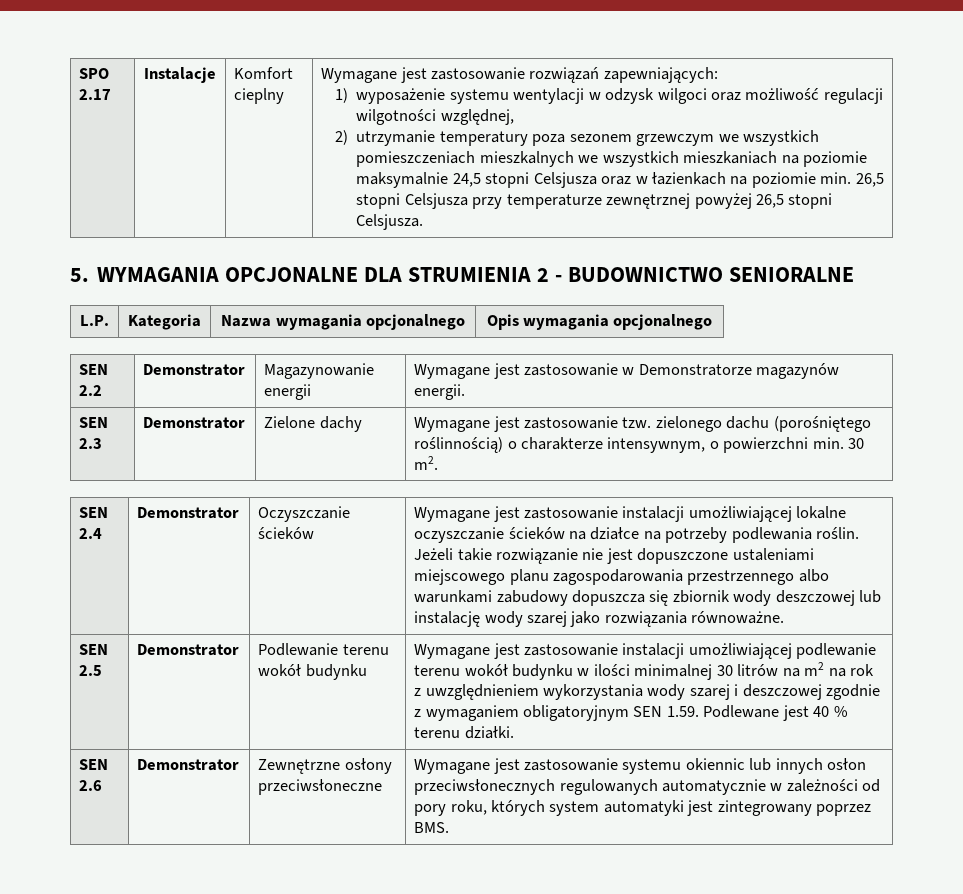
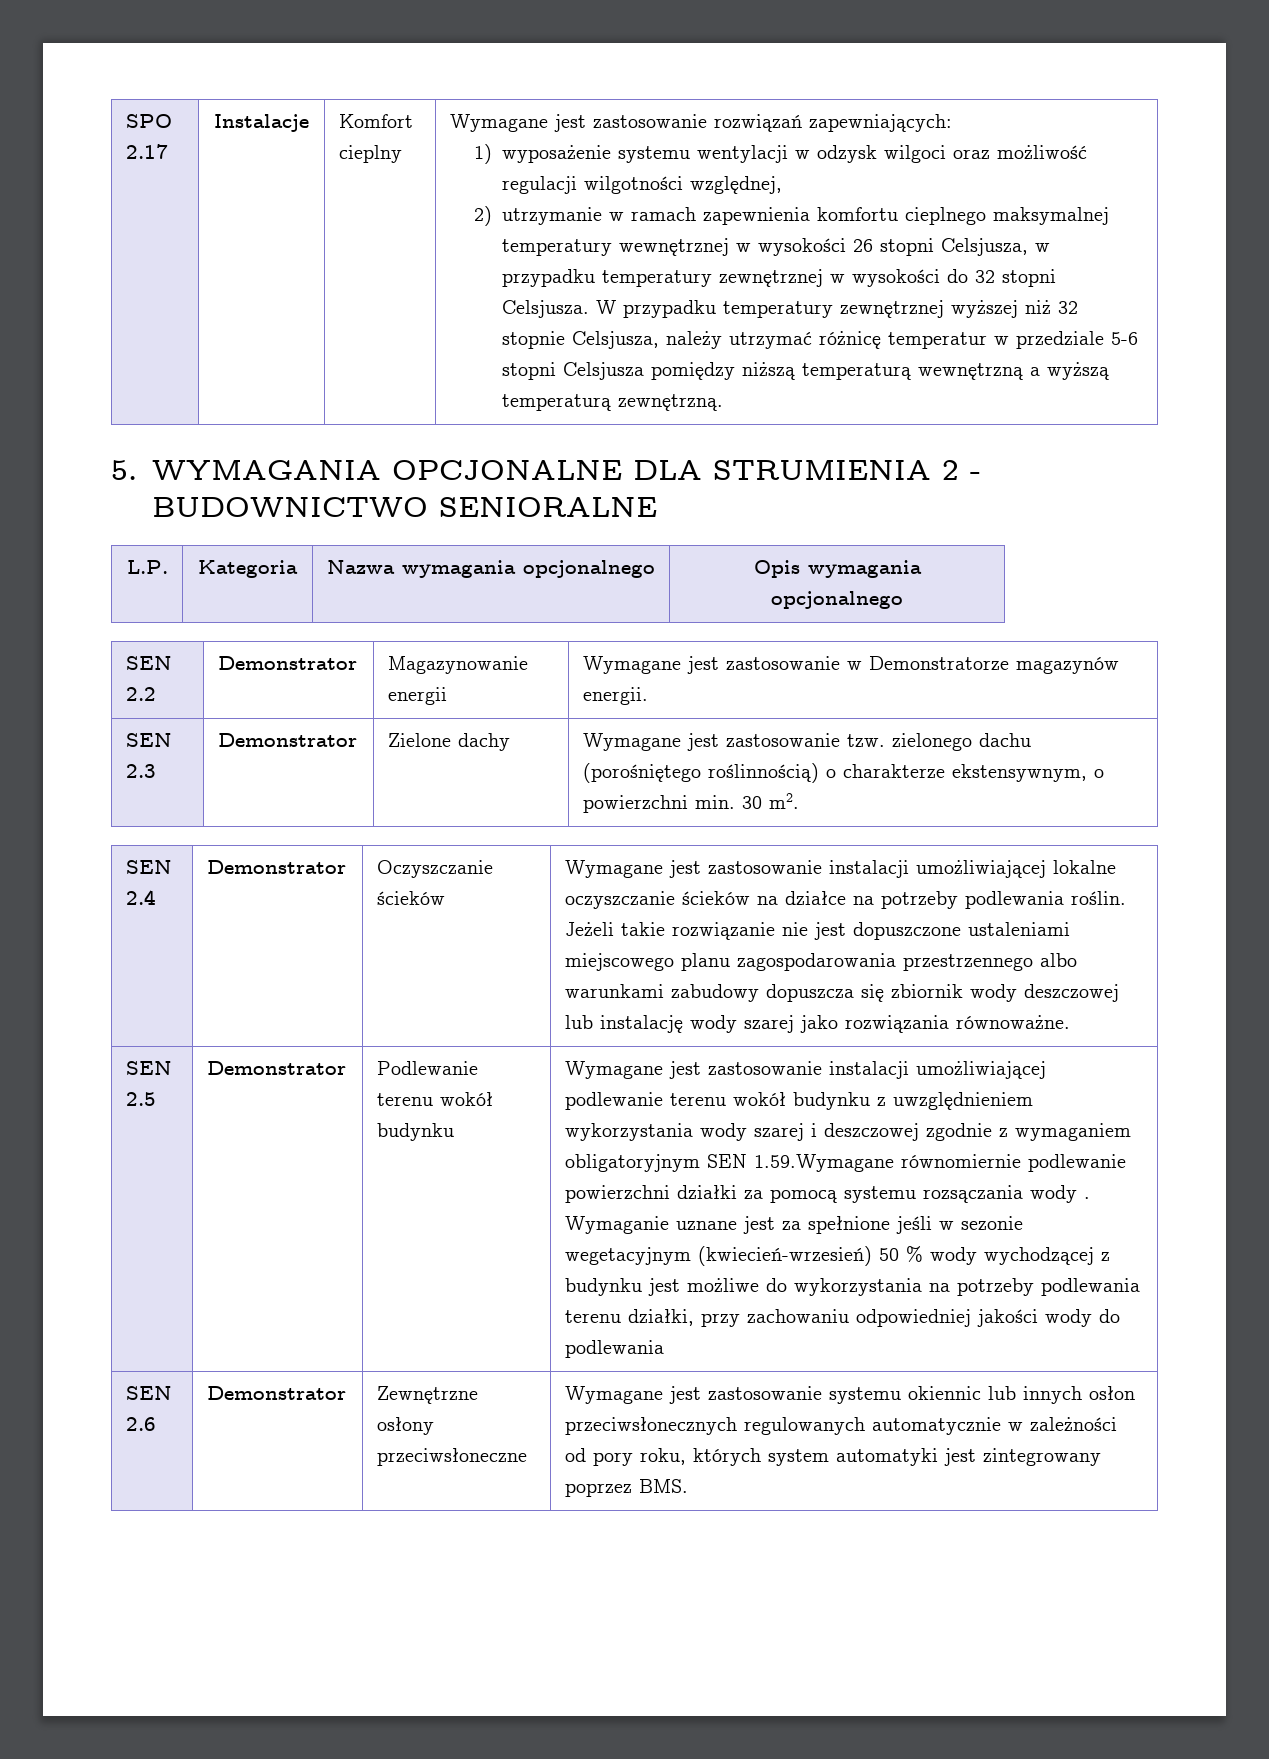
- 2) utrzymanie temperatury poza sezonem grzewczym we wszystkich pomieszczeniach mieszkalnych we wszystkich mieszkaniach na poziomie maksymalnie 24,5 stopni Celsjusza oraz w łazienkach na poziomie min. 26,5 stopni Celsjusza przy temperaturze zewnętrznej powyżej 26,5 stopni Celsjusza.
+ 2) utrzymanie w ramach zapewnienia komfortu cieplnego maksymalnej temperatury wewnętrznej w wysokości 26 stopni Celsjusza, w przypadku temperatury zewnętrznej w wysokości do 32 stopni Celsjusza. W przypadku temperatury zewnętrznej wyższej niż 32 stopnie Celsjusza, należy utrzymać różnicę temperatur w przedziale 5-6 stopni Celsjusza pomiędzy niższą temperaturą wewnętrzną a wyższą temperaturą zewnętrzną.
- SEN 2.3 | Demonstrator | Zielone dachy | Wymagane jest zastosowanie tzw. zielonego dachu (porośniętego roślinnością) o charakterze intensywnym, o powierzchni min. 30 m2.
+ SEN 2.3 | Demonstrator | Zielone dachy | Wymagane jest zastosowanie tzw. zielonego dachu (porośniętego roślinnością) o charakterze ekstensywnym, o powierzchni min. 30 m2.
- Wymagane jest zastosowanie instalacji umożliwiającej podlewanie terenu wokół budynku w ilości minimalnej 30 litrów na m2 na rok z uwzględnieniem wykorzystania wody szarej i deszczowej zgodnie z wymaganiem obligatoryjnym SEN 1.59. Podlewane jest 40 % terenu działki.
+ Wymagane jest zastosowanie instalacji umożliwiającej podlewanie terenu wokół budynku z uwzględnieniem wykorzystania wody szarej i deszczowej zgodnie z wymaganiem obligatoryjnym SEN 1.59.Wymagane równomiernie podlewanie powierzchni działki za pomocą systemu rozsączania wody . Wymaganie uznane jest za spełnione jeśli w sezonie wegetacyjnym (kwiecień-wrzesień) 50 % wody wychodzącej z budynku jest możliwe do wykorzystania na potrzeby podlewania terenu działki, przy zachowaniu odpowiedniej jakości wody do podlewania

